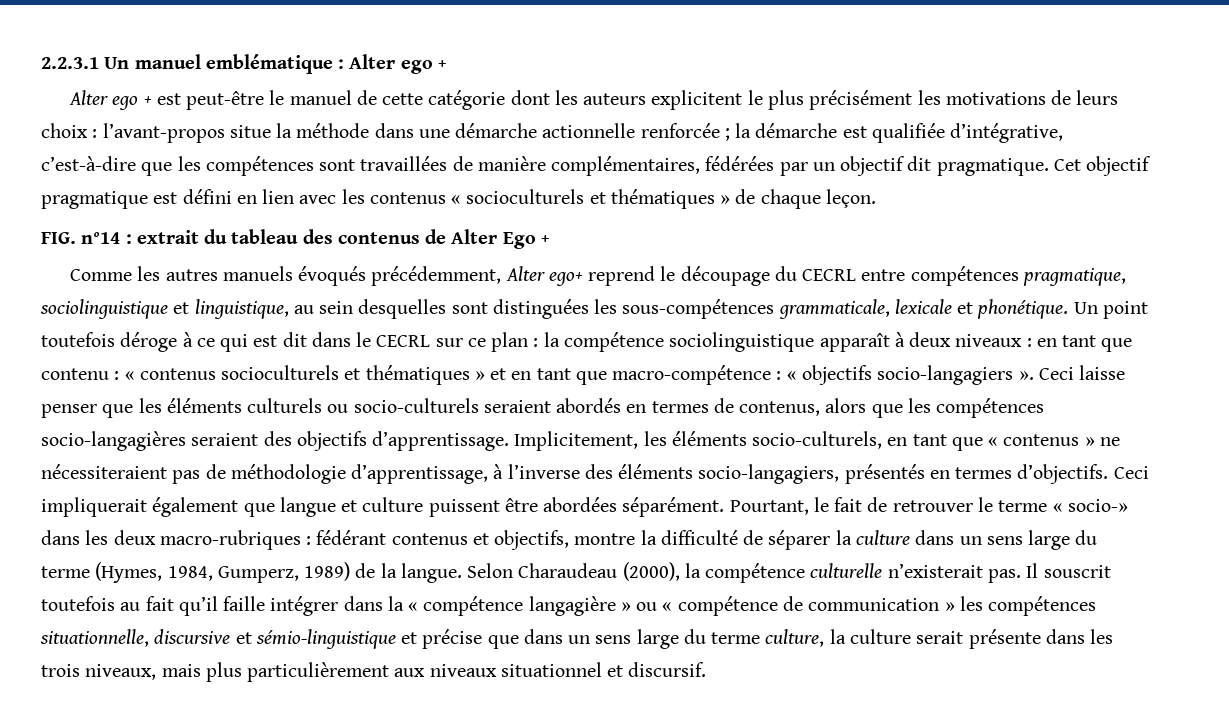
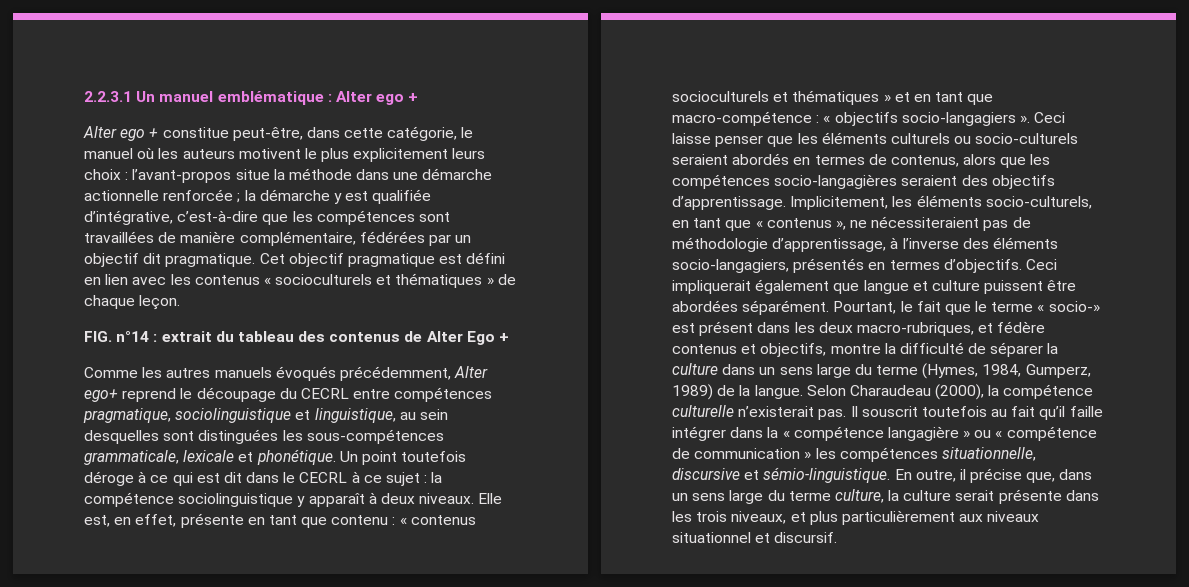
- Alter ego + est peut-être le manuel de cette catégorie dont les auteurs explicitent le plus précisément les motivations de leurs choix : l’avant-propos situe la méthode dans une démarche actionnelle renforcée ; la démarche est qualifiée d’intégrative, c’est-à-dire que les compétences sont travaillées de manière complémentaires, fédérées par un objectif dit pragmatique.
+ Alter ego + constitue peut-être, dans cette catégorie, le manuel où les auteurs motivent le plus explicitement leurs choix : l’avant-propos situe la méthode dans une démarche actionnelle renforcée ; la démarche y est qualifiée d’intégrative, c’est-à-dire que les compétences sont travaillées de manière complémentaire, fédérées par un objectif dit pragmatique.
- Un point toutefois déroge à ce qui est dit dans le CECRL sur ce plan : la compétence sociolinguistique apparaît à deux niveaux : en tant que contenu : « contenus socioculturels et thématiques » et en tant que macro-compétence : « objectifs socio-langagiers ».
+ Un point toutefois déroge à ce qui est dit dans le CECRL à ce sujet : la compétence sociolinguistique y apparaît à deux niveaux. Elle est, en effet, présente en tant que contenu : « contenus socioculturels et thématiques » et en tant que macro-compétence : « objectifs socio-langagiers ».
- Implicitement, les éléments socio-culturels, en tant que « contenus » ne nécessiteraient pas de méthodologie d’apprentissage, à l’inverse des éléments socio-langagiers, présentés en termes d’objectifs.
+ Implicitement, les éléments socio-culturels, en tant que « contenus », ne nécessiteraient pas de méthodologie d’apprentissage, à l’inverse des éléments socio-langagiers, présentés en termes d’objectifs.
- Pourtant, le fait de retrouver le terme « socio-» dans les deux macro-rubriques : fédérant contenus et objectifs, montre la difficulté de séparer la culture dans un sens large du terme (Hymes, 1984, Gumperz, 1989) de la langue.
+ Pourtant, le fait que le terme « socio-» est présent dans les deux macro-rubriques, et fédère contenus et objectifs, montre la difficulté de séparer la culture dans un sens large du terme (Hymes, 1984, Gumperz, 1989) de la langue.
- Il souscrit toutefois au fait qu’il faille intégrer dans la « compétence langagière » ou « compétence de communication » les compétences situationnelle, discursive et sémio-linguistique et précise que dans un sens large du terme culture, la culture serait présente dans les trois niveaux, mais plus particulièrement aux niveaux situationnel et discursif.
+ Il souscrit toutefois au fait qu’il faille intégrer dans la « compétence langagière » ou « compétence de communication » les compétences situationnelle, discursive et sémio-linguistique. En outre, il précise que, dans un sens large du terme culture, la culture serait présente dans les trois niveaux, et plus particulièrement aux niveaux situationnel et discursif.

